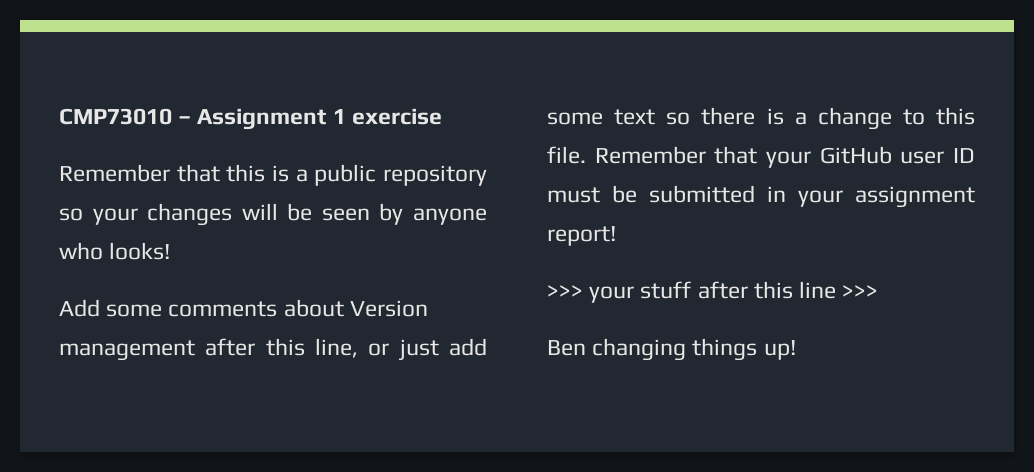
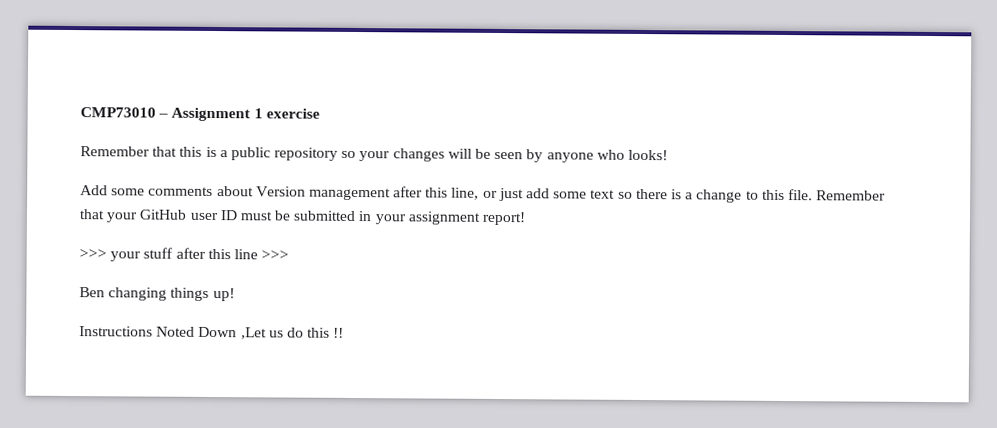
+ Instructions Noted Down ,Let us do this !!

